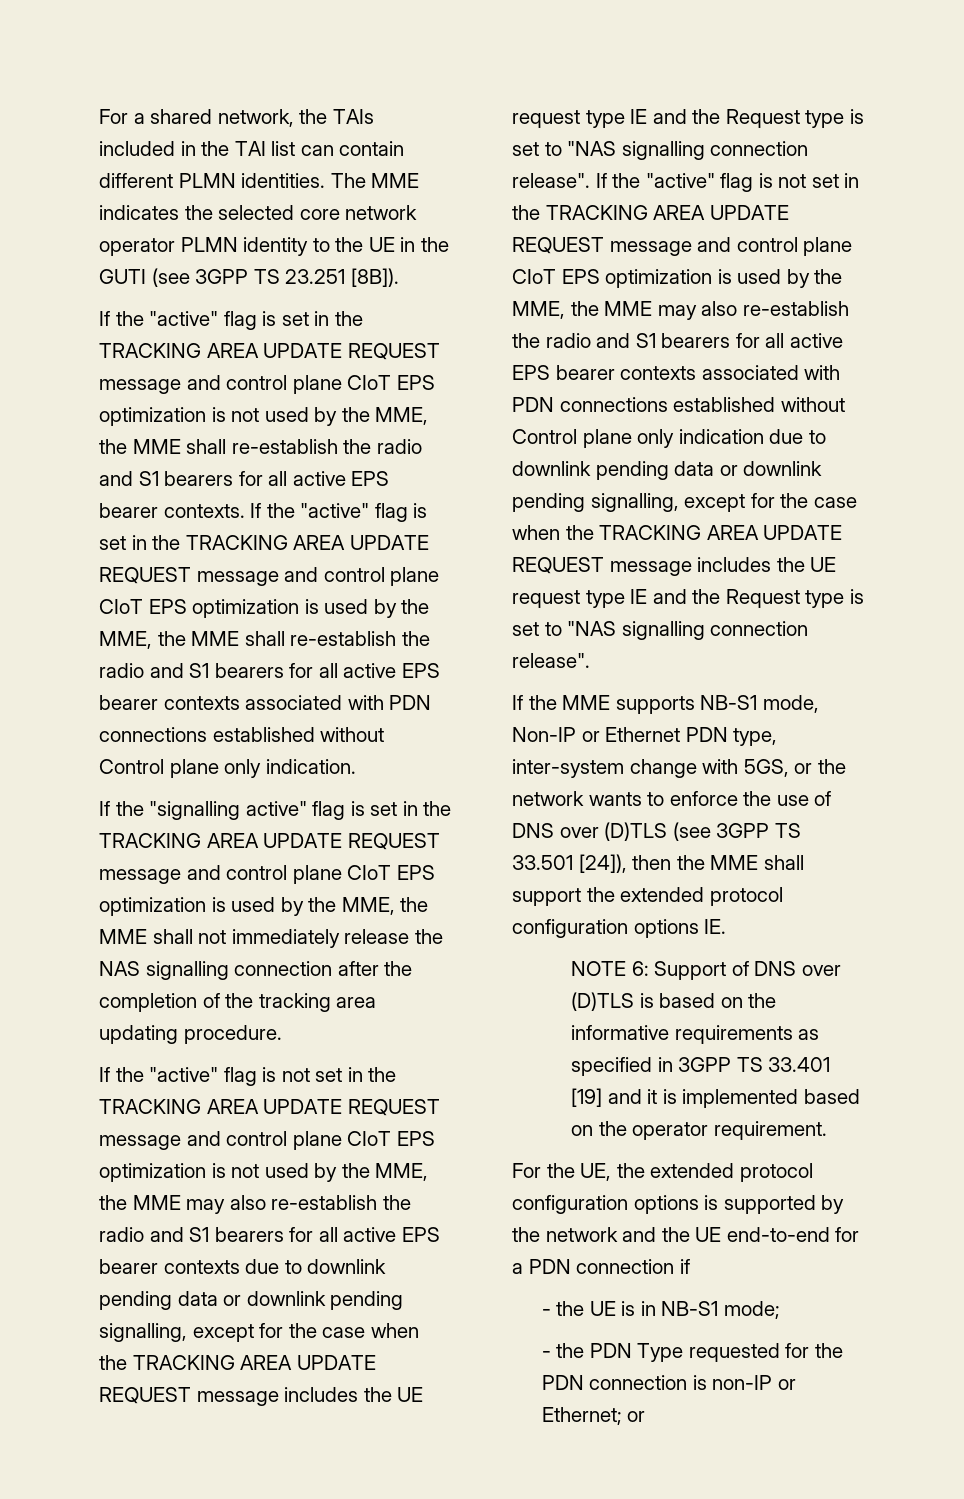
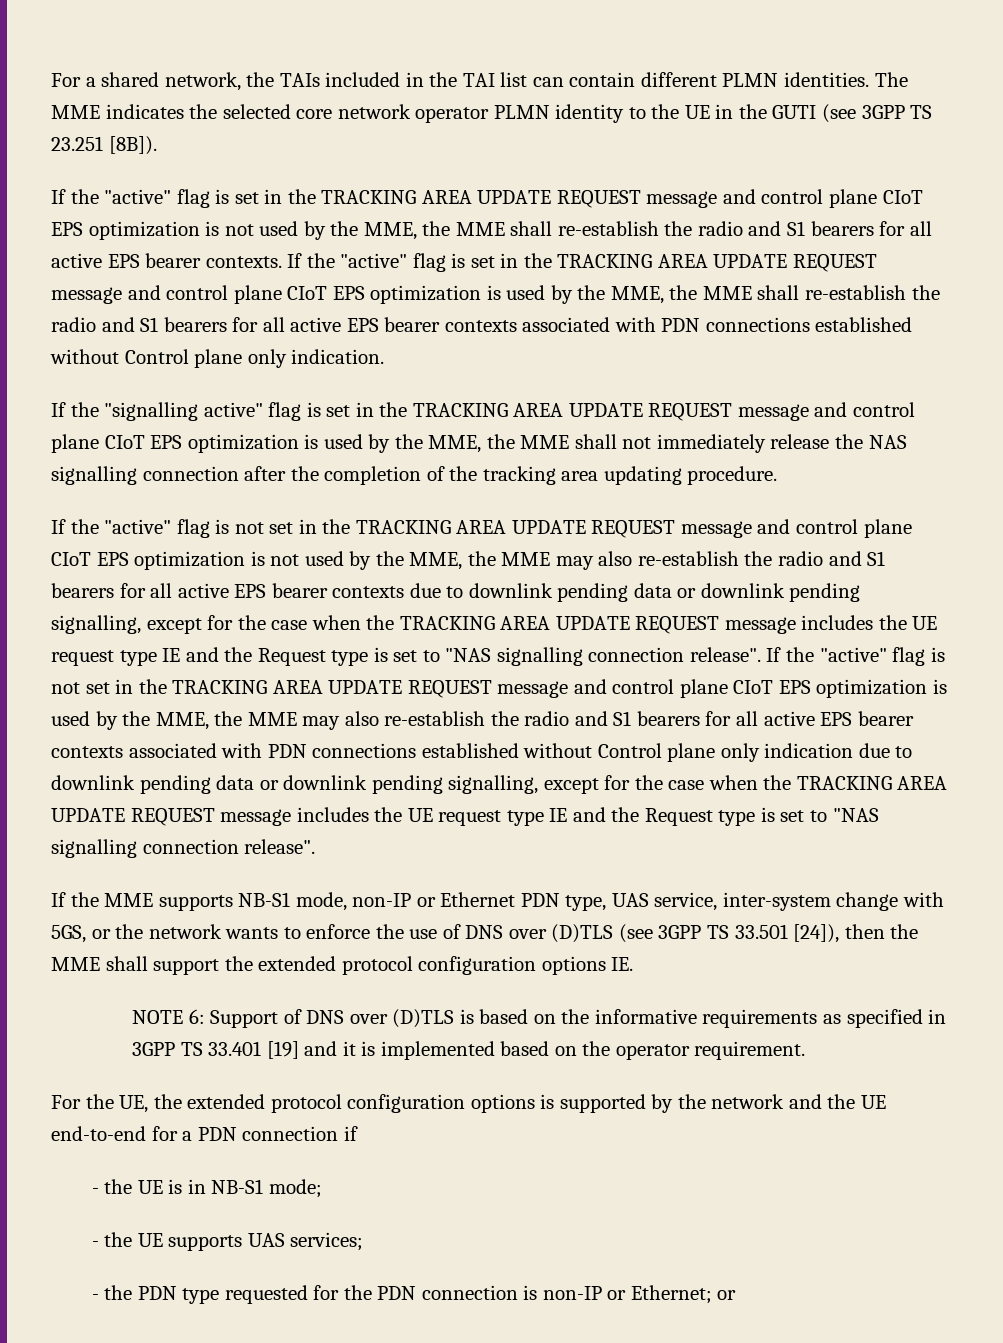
- If the MME supports NB-S1 mode, Non-IP or Ethernet PDN type, inter-system change with 5GS, or the network wants to enforce the use of DNS over (D)TLS (see 3GPP TS 33.501 [24]), then the MME shall support the extended protocol configuration options IE.
+ If the MME supports NB-S1 mode, non-IP or Ethernet PDN type, UAS service, inter-system change with 5GS, or the network wants to enforce the use of DNS over (D)TLS (see 3GPP TS 33.501 [24]), then the MME shall support the extended protocol configuration options IE.
+ - the UE supports UAS services;
- - the PDN Type requested for the PDN connection is non-IP or Ethernet; or
+ - the PDN type requested for the PDN connection is non-IP or Ethernet; or

